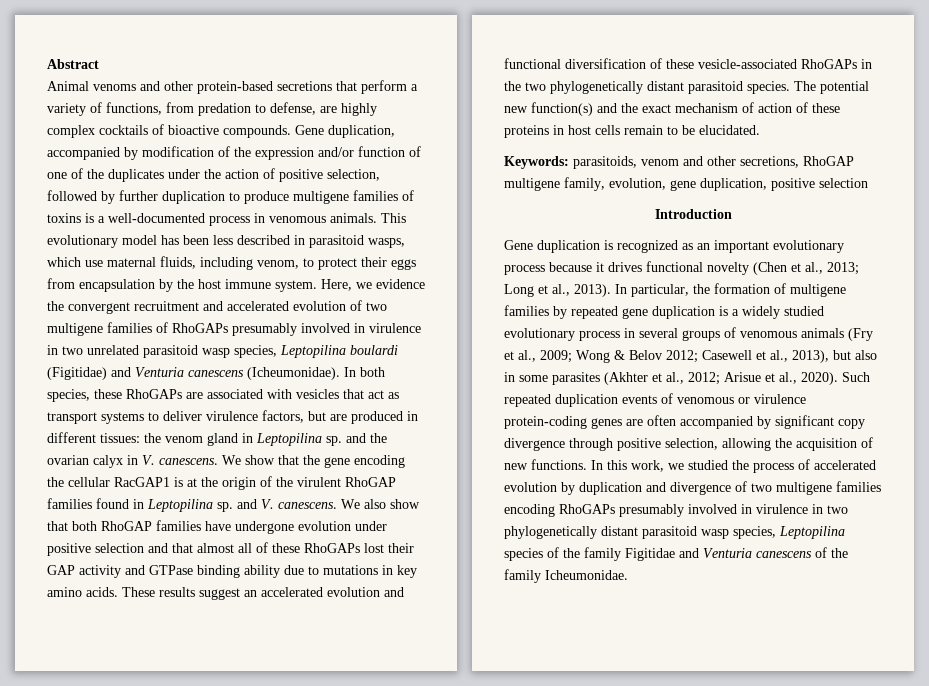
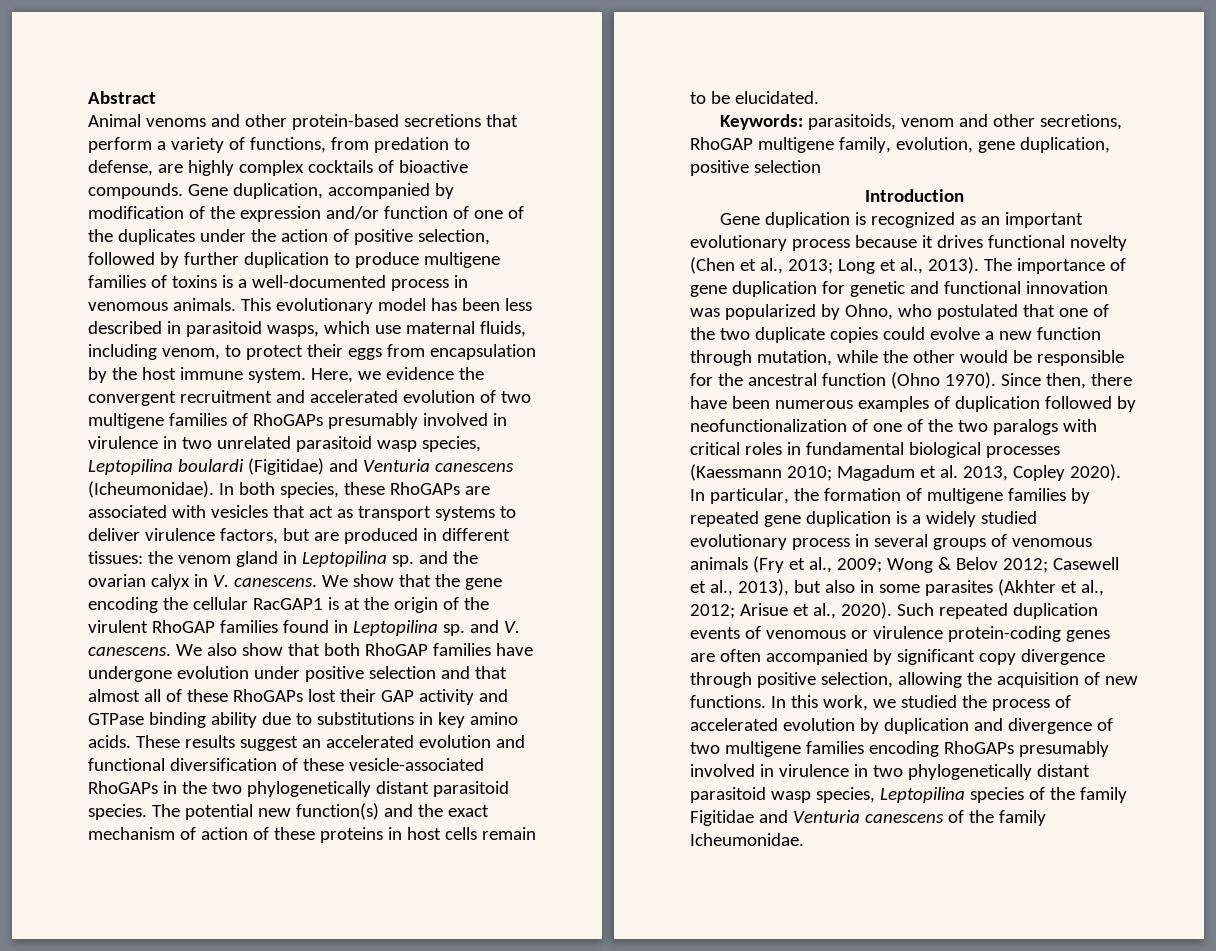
- We also show that both RhoGAP families have undergone evolution under positive selection and that almost all of these RhoGAPs lost their GAP activity and GTPase binding ability due to mutations in key amino acids.
+ We also show that both RhoGAP families have undergone evolution under positive selection and that almost all of these RhoGAPs lost their GAP activity and GTPase binding ability due to substitutions in key amino acids.
+ The importance of gene duplication for genetic and functional innovation was popularized by Ohno, who postulated that one of the two duplicate copies could evolve a new function through mutation, while the other would be responsible for the ancestral function (Ohno 1970). Since then, there have been numerous examples of duplication followed by neofunctionalization of one of the two paralogs with critical roles in fundamental biological processes (Kaessmann 2010; Magadum et al. 2013, Copley 2020).

